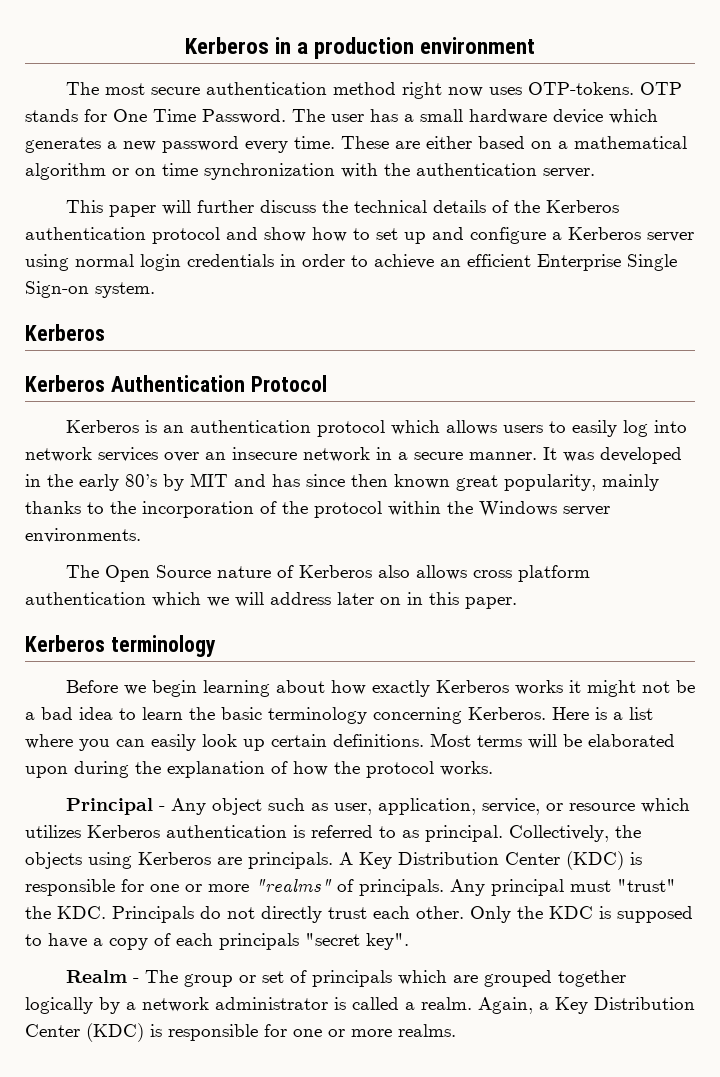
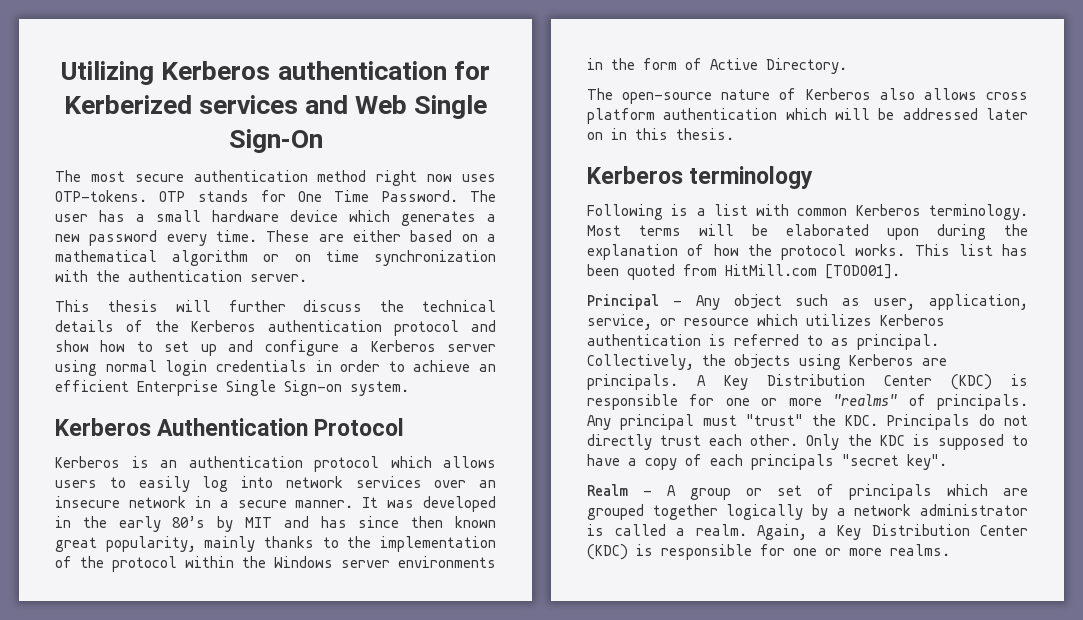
- Kerberos in a production environment
+ Utilizing Kerberos authentication for Kerberized services and Web Single Sign-On
- This paper will further discuss the technical details of the Kerberos authentication protocol and show how to set up and configure a Kerberos server using normal login credentials in order to achieve an efficient Enterprise Single Sign-on system.
- Kerberos
+ This thesis will further discuss the technical details of the Kerberos authentication protocol and show how to set up and configure a Kerberos server using normal login credentials in order to achieve an efficient Enterprise Single Sign-on system.
- It was developed in the early 80’s by MIT and has since then known great popularity, mainly thanks to the incorporation of the protocol within the Windows server environments.
- The Open Source nature of Kerberos also allows cross platform authentication which we will address later on in this paper.
+ It was developed in the early 80’s by MIT and has since then known great popularity, mainly thanks to the implementation of the protocol within the Windows server environments in the form of Active Directory.
+ The open-source nature of Kerberos also allows cross platform authentication which will be addressed later on in this thesis.
- Before we begin learning about how exactly Kerberos works it might not be a bad idea to learn the basic terminology concerning Kerberos. Here is a list where you can easily look up certain definitions.
+ Following is a list with common Kerberos terminology.
+ This list has been quoted from HitMill.com [TODO01].
- Realm - The group or set of principals which are grouped together logically by a network administrator is called a realm.
+ Realm - A group or set of principals which are grouped together logically by a network administrator is called a realm.

